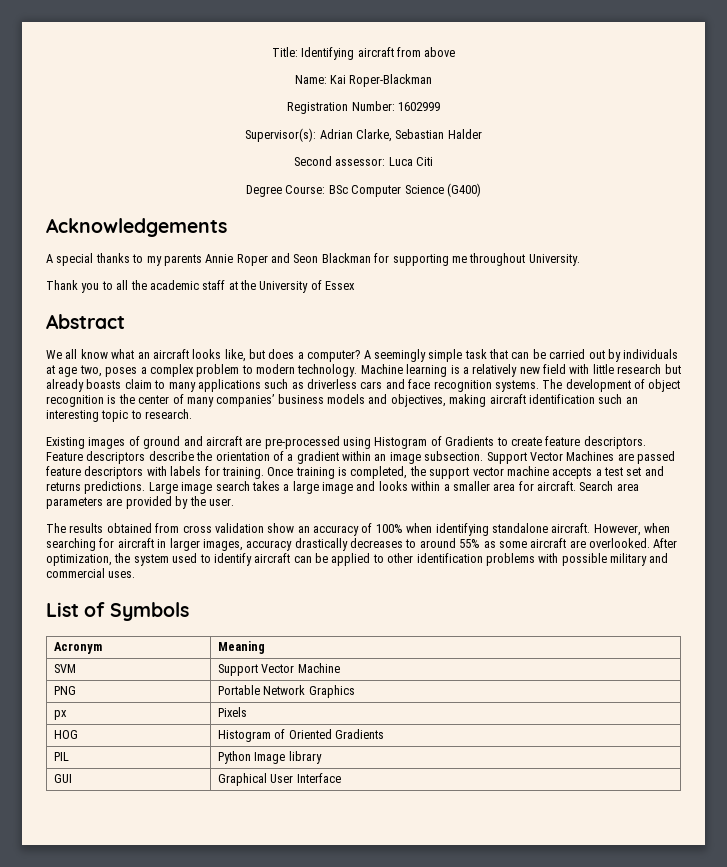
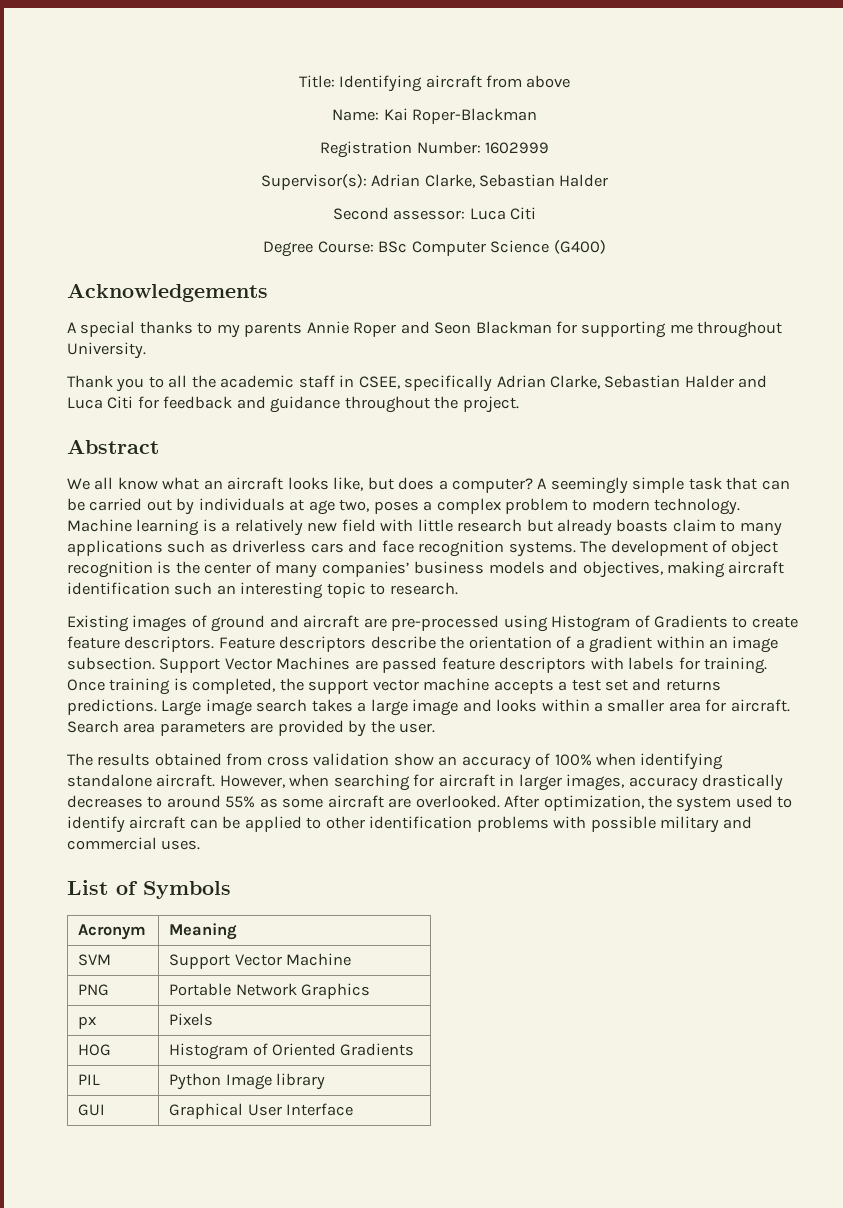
- Thank you to all the academic staff at the University of Essex
+ Thank you to all the academic staff in CSEE, specifically Adrian Clarke, Sebastian Halder and Luca Citi for feedback and guidance throughout the project.

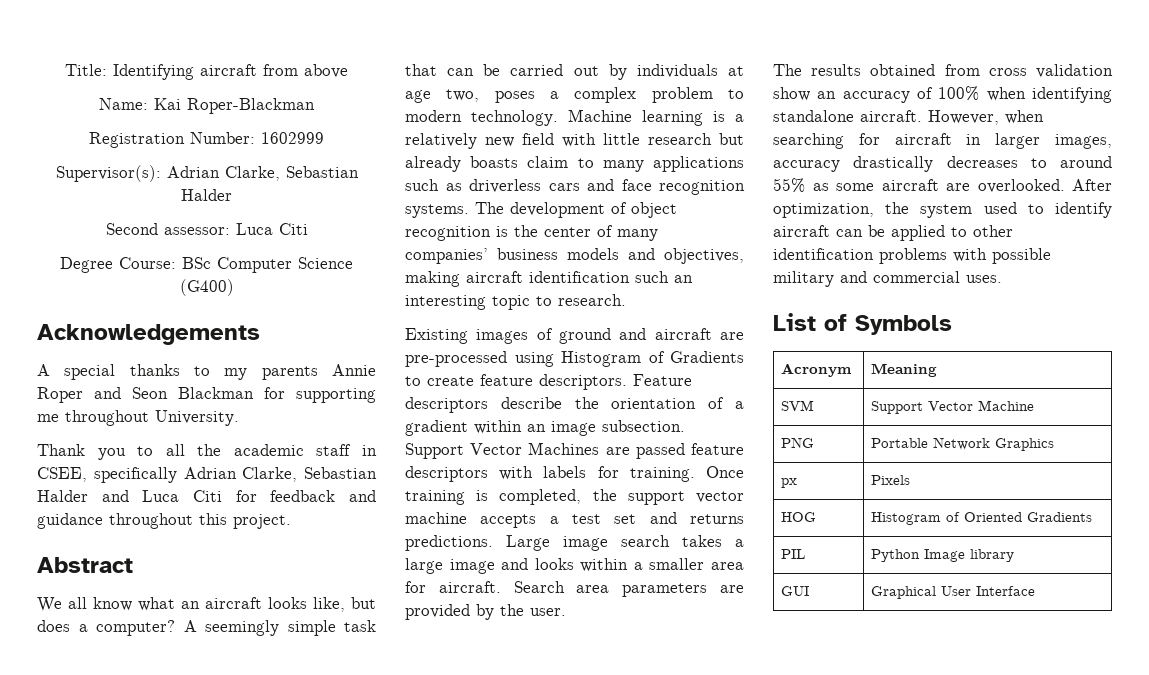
- Thank you to all the academic staff in CSEE, specifically Adrian Clarke, Sebastian Halder and Luca Citi for feedback and guidance throughout the project.
+ Thank you to all the academic staff in CSEE, specifically Adrian Clarke, Sebastian Halder and Luca Citi for feedback and guidance throughout this project.

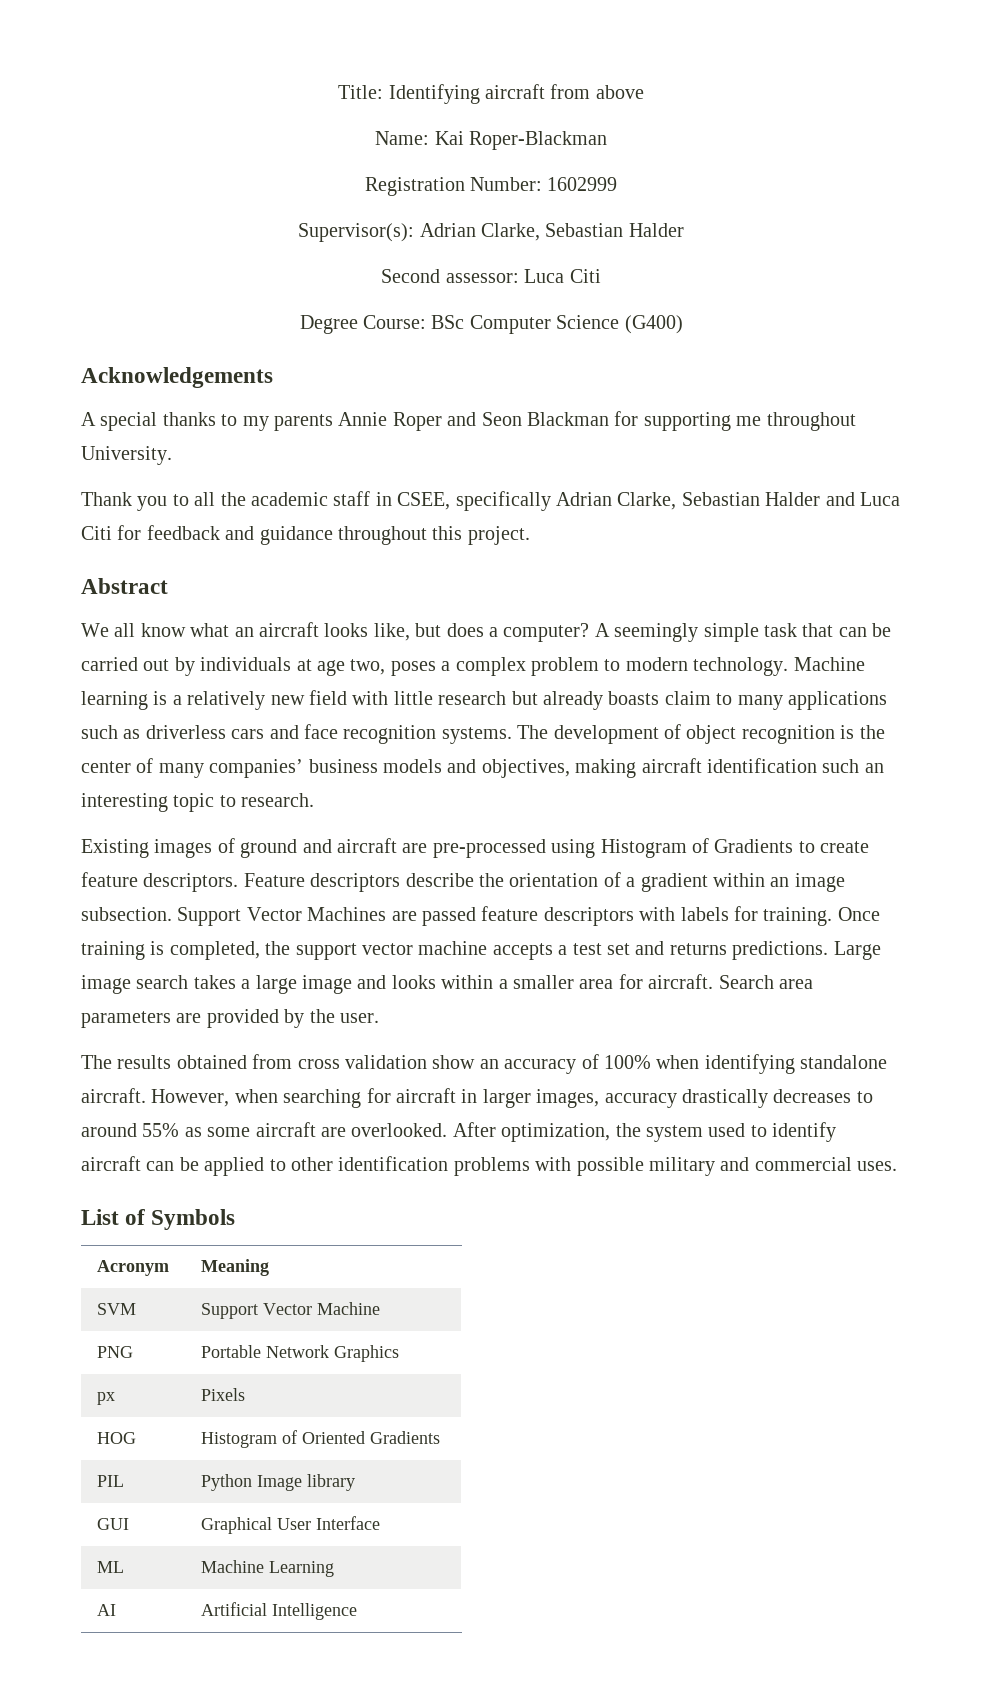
+ ML | Machine Learning
+ AI | Artificial Intelligence

